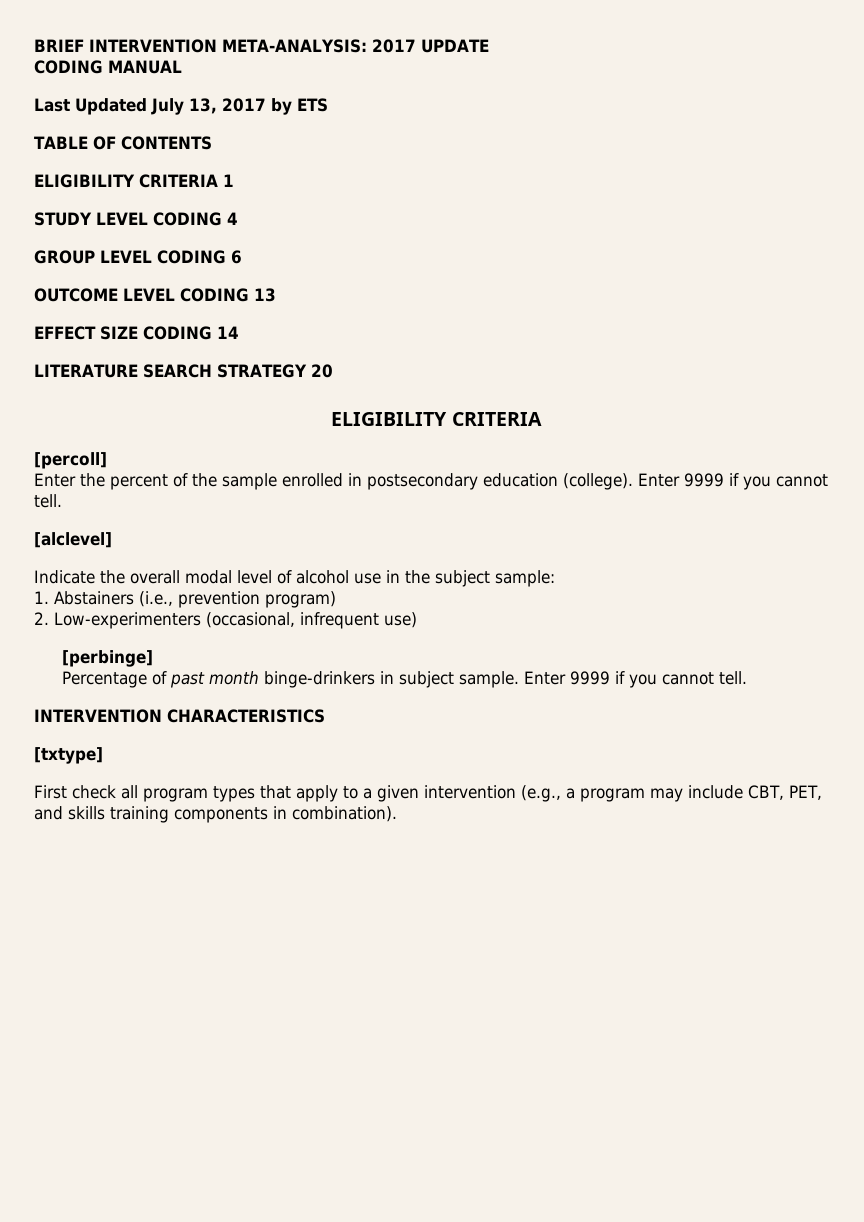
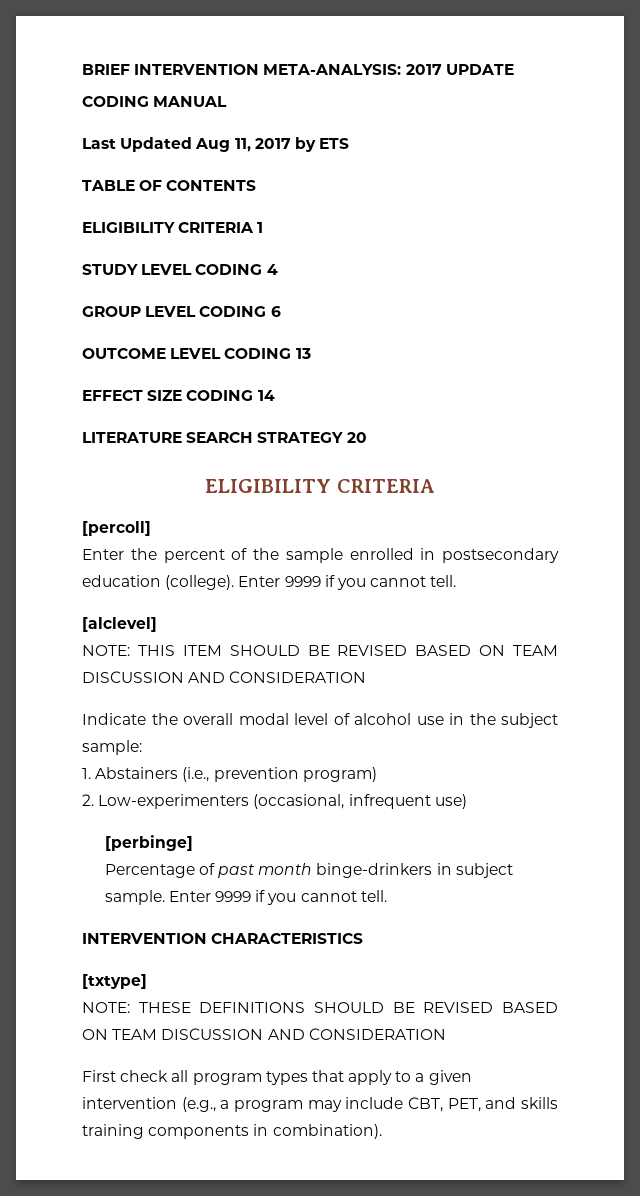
- Last Updated July 13, 2017 by ETS
+ Last Updated Aug 11, 2017 by ETS
+ NOTE: THIS ITEM SHOULD BE REVISED BASED ON TEAM DISCUSSION AND CONSIDERATION
+ NOTE: THESE DEFINITIONS SHOULD BE REVISED BASED ON TEAM DISCUSSION AND CONSIDERATION

